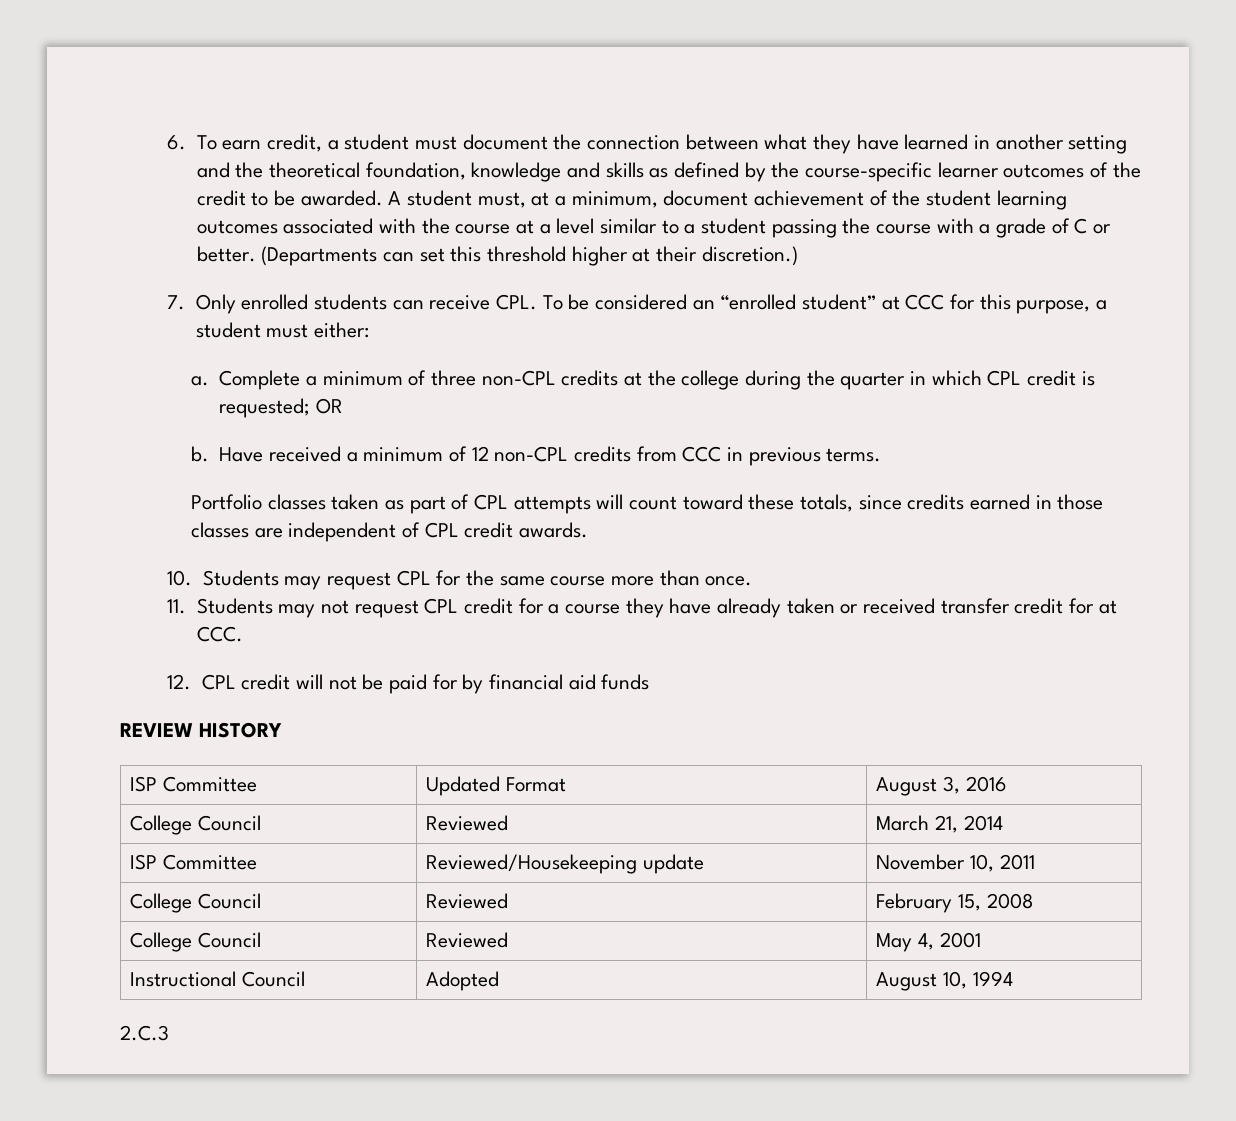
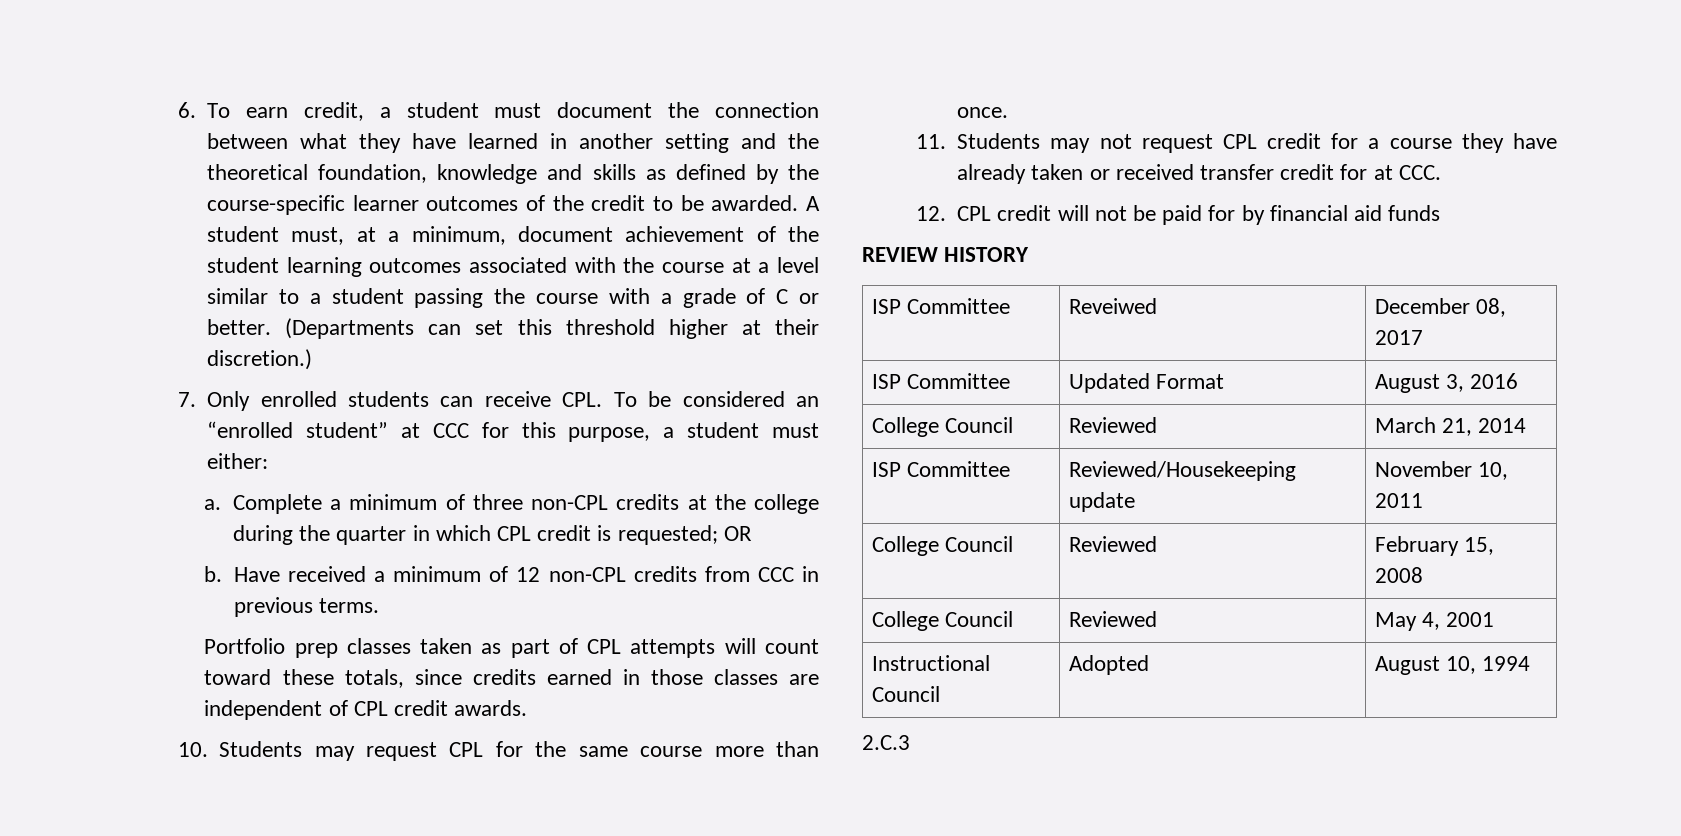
- Portfolio classes taken as part of CPL attempts will count toward these totals, since credits earned in those classes are independent of CPL credit awards.
+ Portfolio prep classes taken as part of CPL attempts will count toward these totals, since credits earned in those classes are independent of CPL credit awards.
+ ISP Committee | Reveiwed | December 08, 2017

